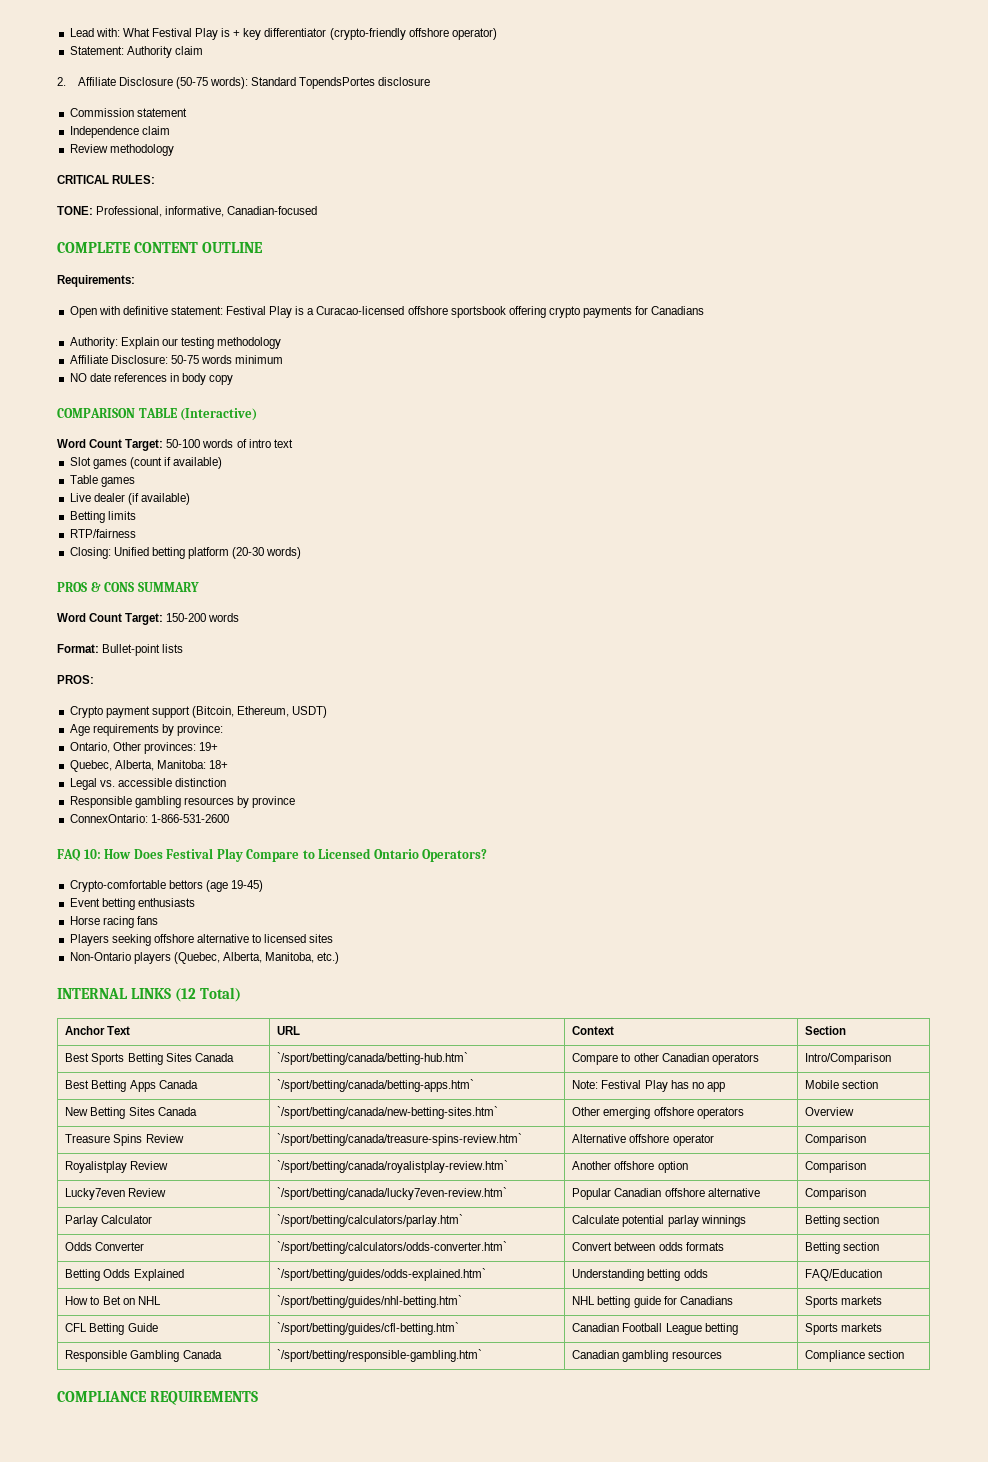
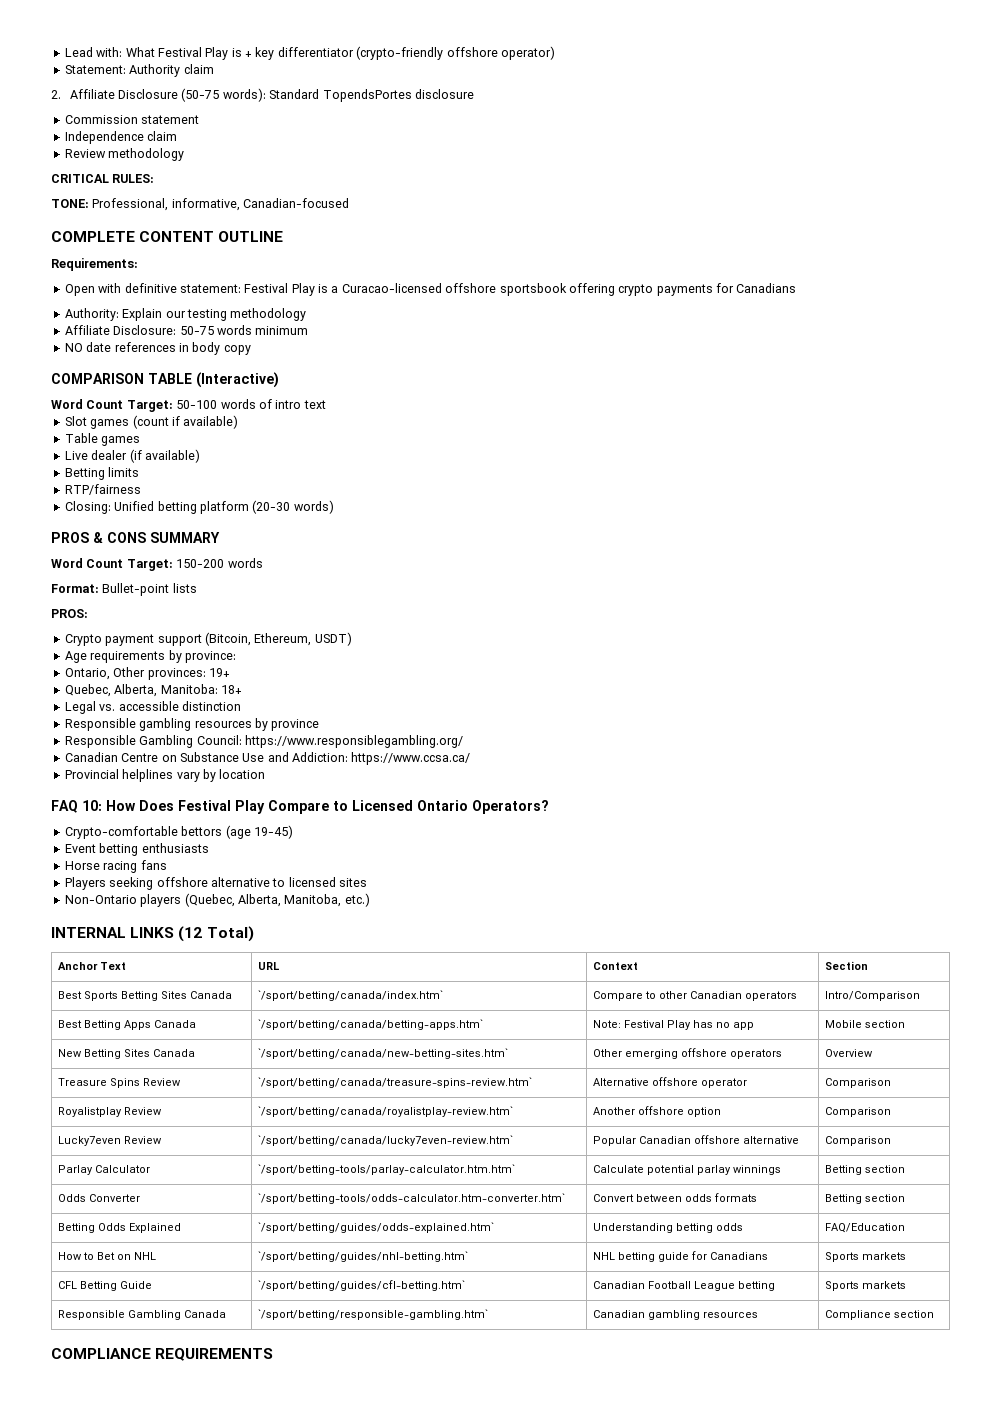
- ConnexOntario: 1-866-531-2600
+ Responsible Gambling Council: https://www.responsiblegambling.org/
+ Canadian Centre on Substance Use and Addiction: https://www.ccsa.ca/
+ Provincial helplines vary by location
- Best Sports Betting Sites Canada | `/sport/betting/canada/betting-hub.htm` | Compare to other Canadian operators | Intro/Comparison
+ Best Sports Betting Sites Canada | `/sport/betting/canada/index.htm` | Compare to other Canadian operators | Intro/Comparison
- Parlay Calculator | `/sport/betting/calculators/parlay.htm` | Calculate potential parlay winnings | Betting section
+ Parlay Calculator | `/sport/betting-tools/parlay-calculator.htm.htm` | Calculate potential parlay winnings | Betting section
- Odds Converter | `/sport/betting/calculators/odds-converter.htm` | Convert between odds formats | Betting section
+ Odds Converter | `/sport/betting-tools/odds-calculator.htm-converter.htm` | Convert between odds formats | Betting section

